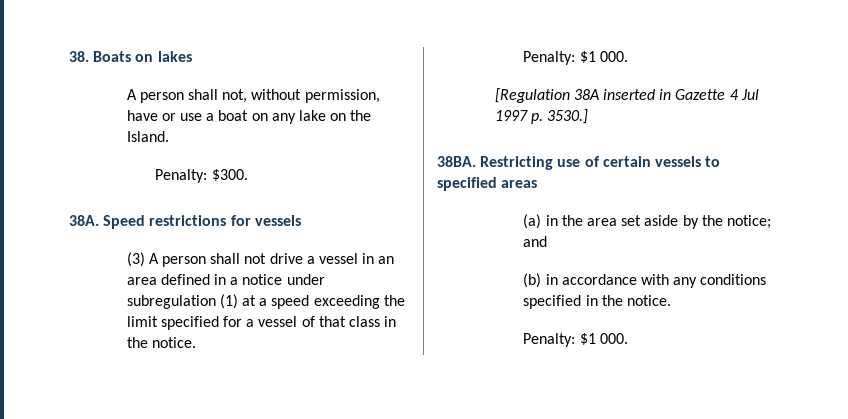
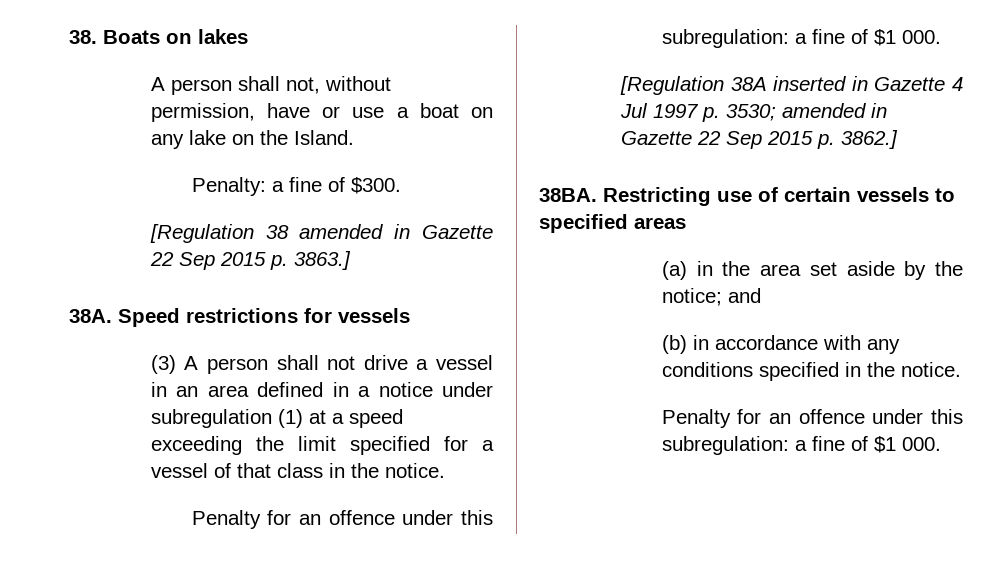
- Penalty: $300.
+ Penalty: a fine of $300.
+ [Regulation 38 amended in Gazette 22 Sep 2015 p. 3863.]
  (3) A person shall not drive a vessel in an area defined in a notice under subregulation (1) at a speed exceeding the limit specified for a vessel of that class in the notice.
- Penalty: $1 000.
+ Penalty for an offence under this subregulation: a fine of $1 000.
- [Regulation 38A inserted in Gazette 4 Jul 1997 p. 3530.]
+ [Regulation 38A inserted in Gazette 4 Jul 1997 p. 3530; amended in Gazette 22 Sep 2015 p. 3862.]
  (b) in accordance with any conditions specified in the notice.
- Penalty: $1 000.
+ Penalty for an offence under this subregulation: a fine of $1 000.

